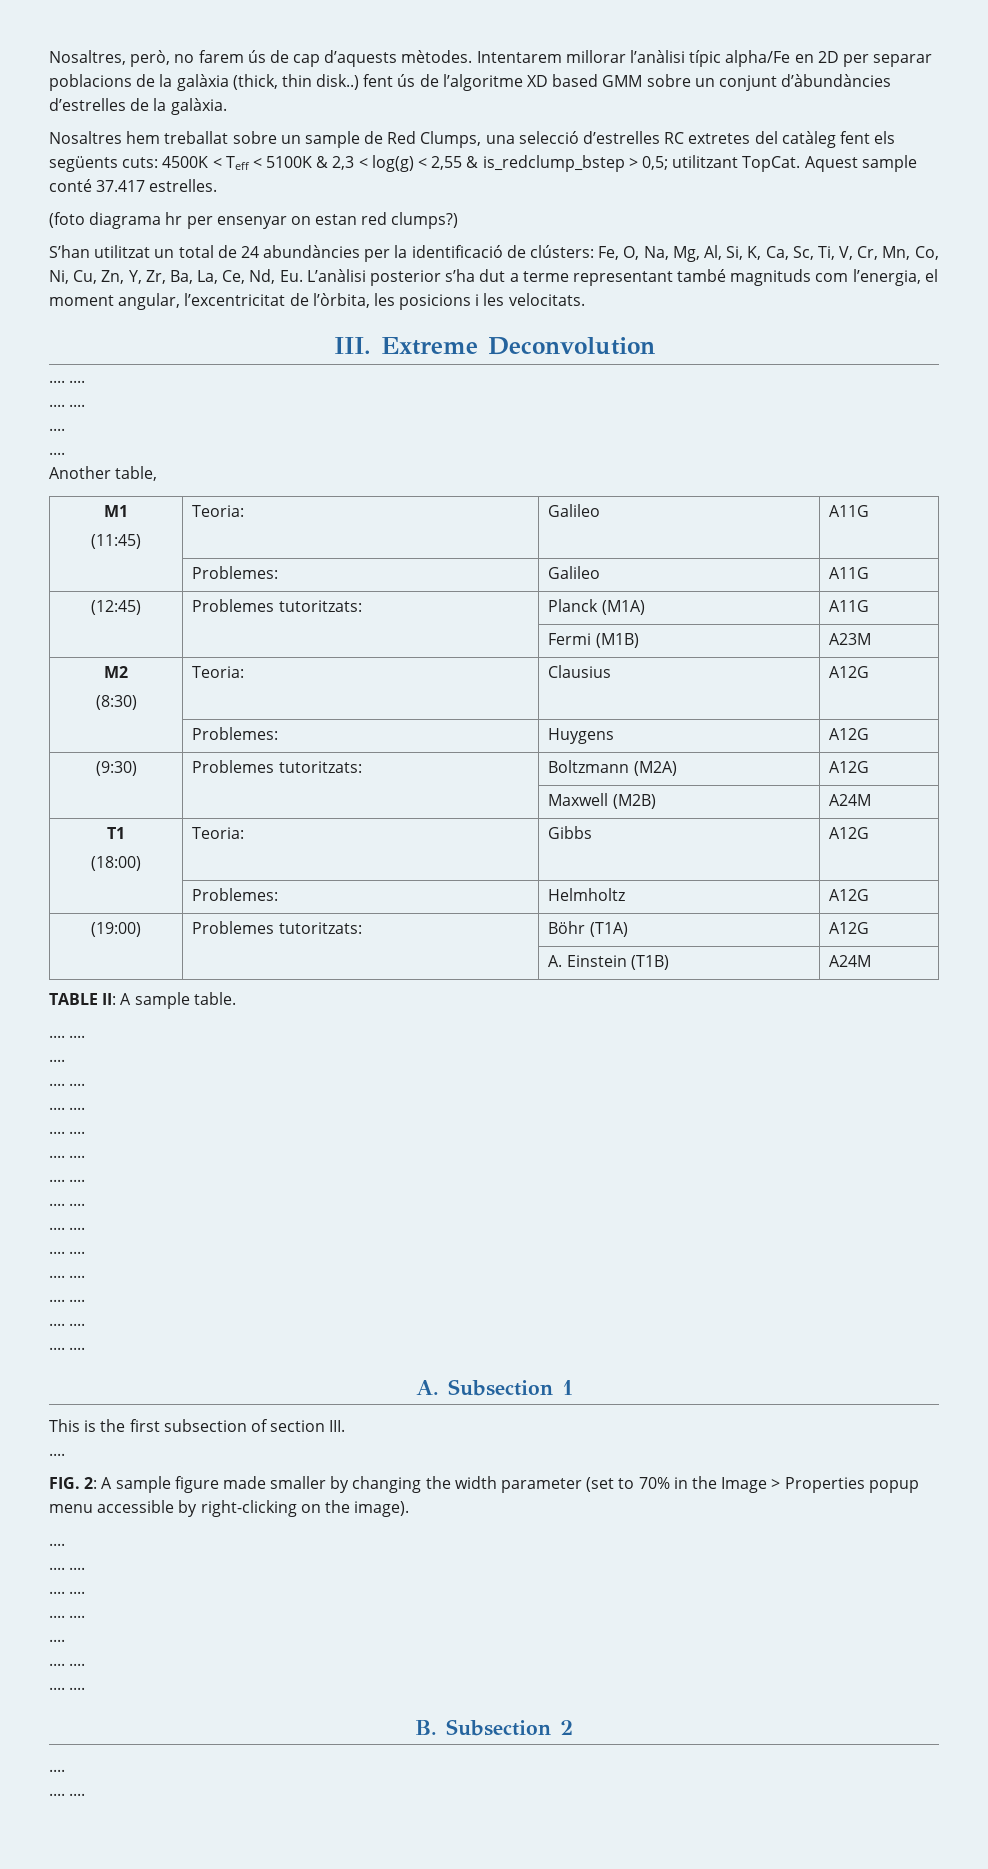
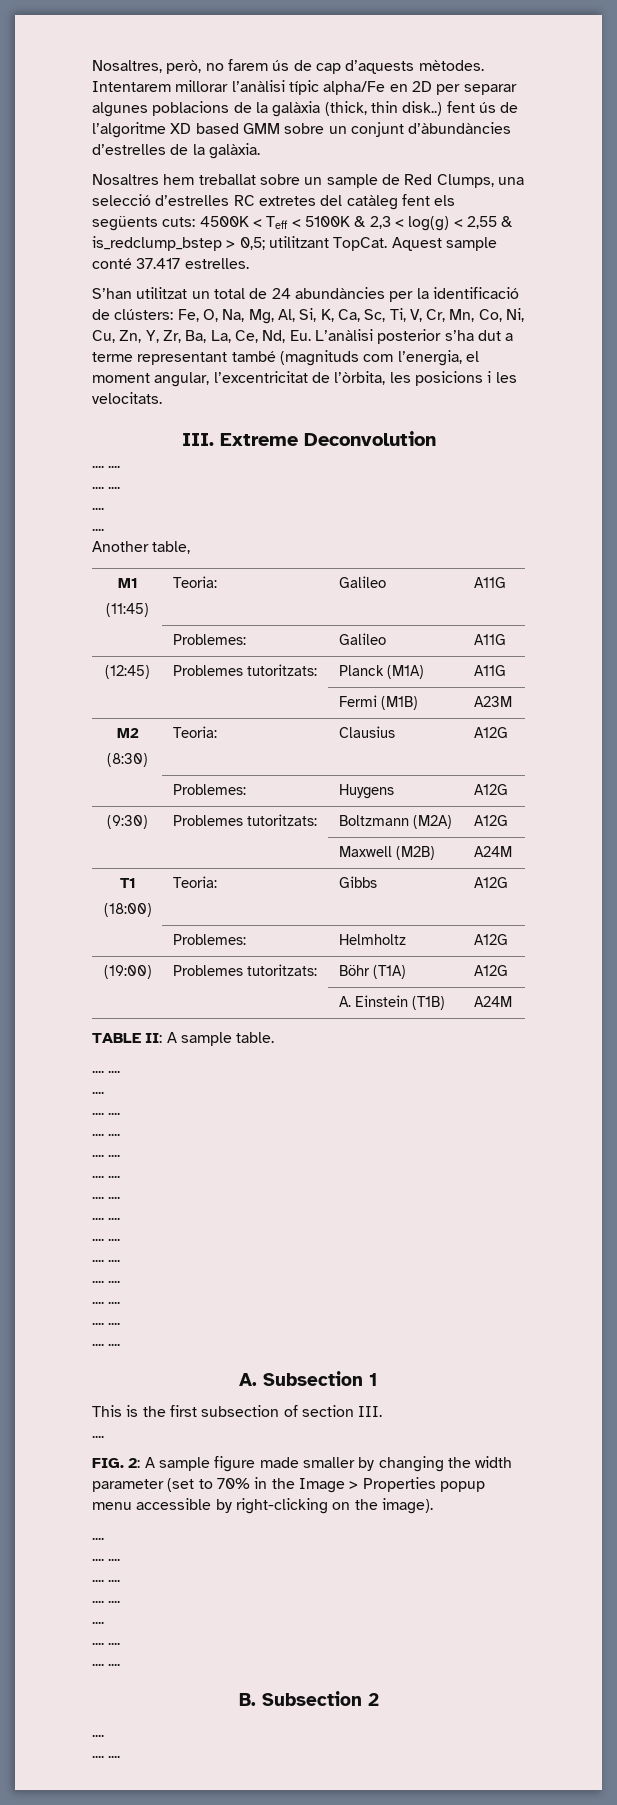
- Intentarem millorar l’anàlisi típic alpha/Fe en 2D per separar poblacions de la galàxia (thick, thin disk..) fent ús de l’algoritme XD based GMM sobre un conjunt d’àbundàncies d’estrelles de la galàxia.
+ Intentarem millorar l’anàlisi típic alpha/Fe en 2D per separar algunes poblacions de la galàxia (thick, thin disk..) fent ús de l’algoritme XD based GMM sobre un conjunt d’àbundàncies d’estrelles de la galàxia.
- (foto diagrama hr per ensenyar on estan red clumps?)
- S’han utilitzat un total de 24 abundàncies per la identificació de clústers: Fe, O, Na, Mg, Al, Si, K, Ca, Sc, Ti, V, Cr, Mn, Co, Ni, Cu, Zn, Y, Zr, Ba, La, Ce, Nd, Eu. L’anàlisi posterior s’ha dut a terme representant també magnituds com l’energia, el moment angular, l’excentricitat de l’òrbita, les posicions i les velocitats.
+ S’han utilitzat un total de 24 abundàncies per la identificació de clústers: Fe, O, Na, Mg, Al, Si, K, Ca, Sc, Ti, V, Cr, Mn, Co, Ni, Cu, Zn, Y, Zr, Ba, La, Ce, Nd, Eu. L’anàlisi posterior s’ha dut a terme representant també (magnituds com l’energia, el moment angular, l’excentricitat de l’òrbita, les posicions i les velocitats.

